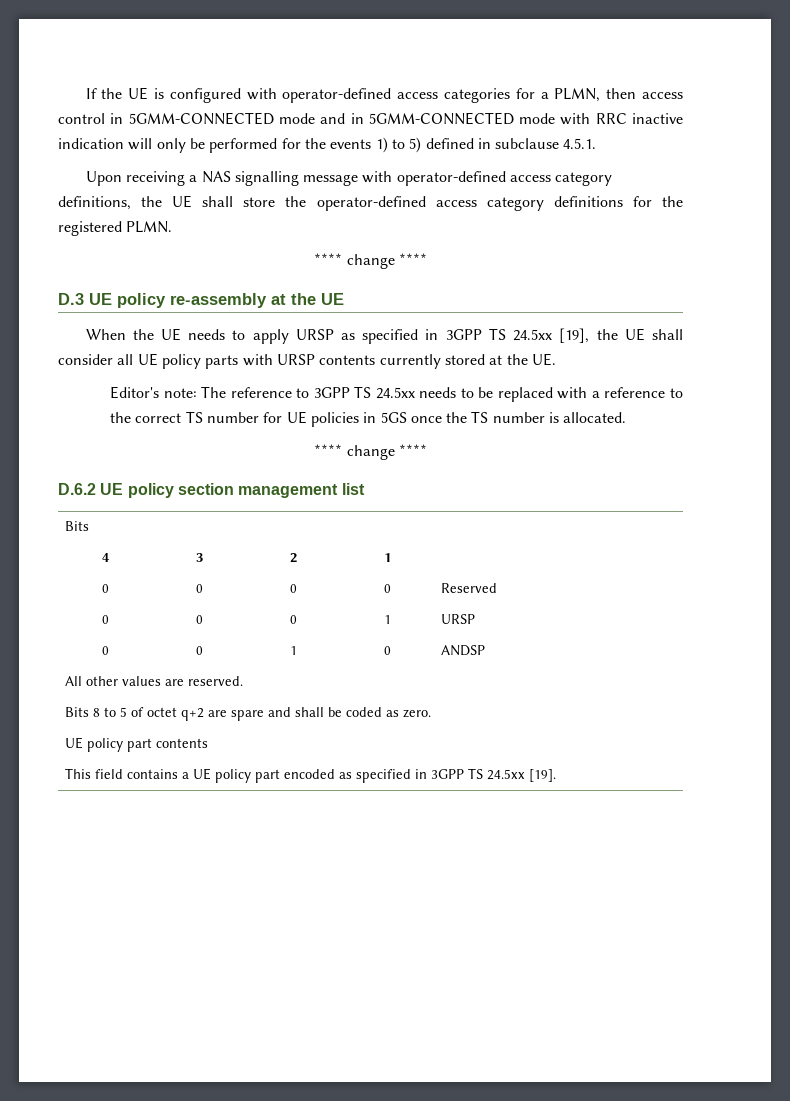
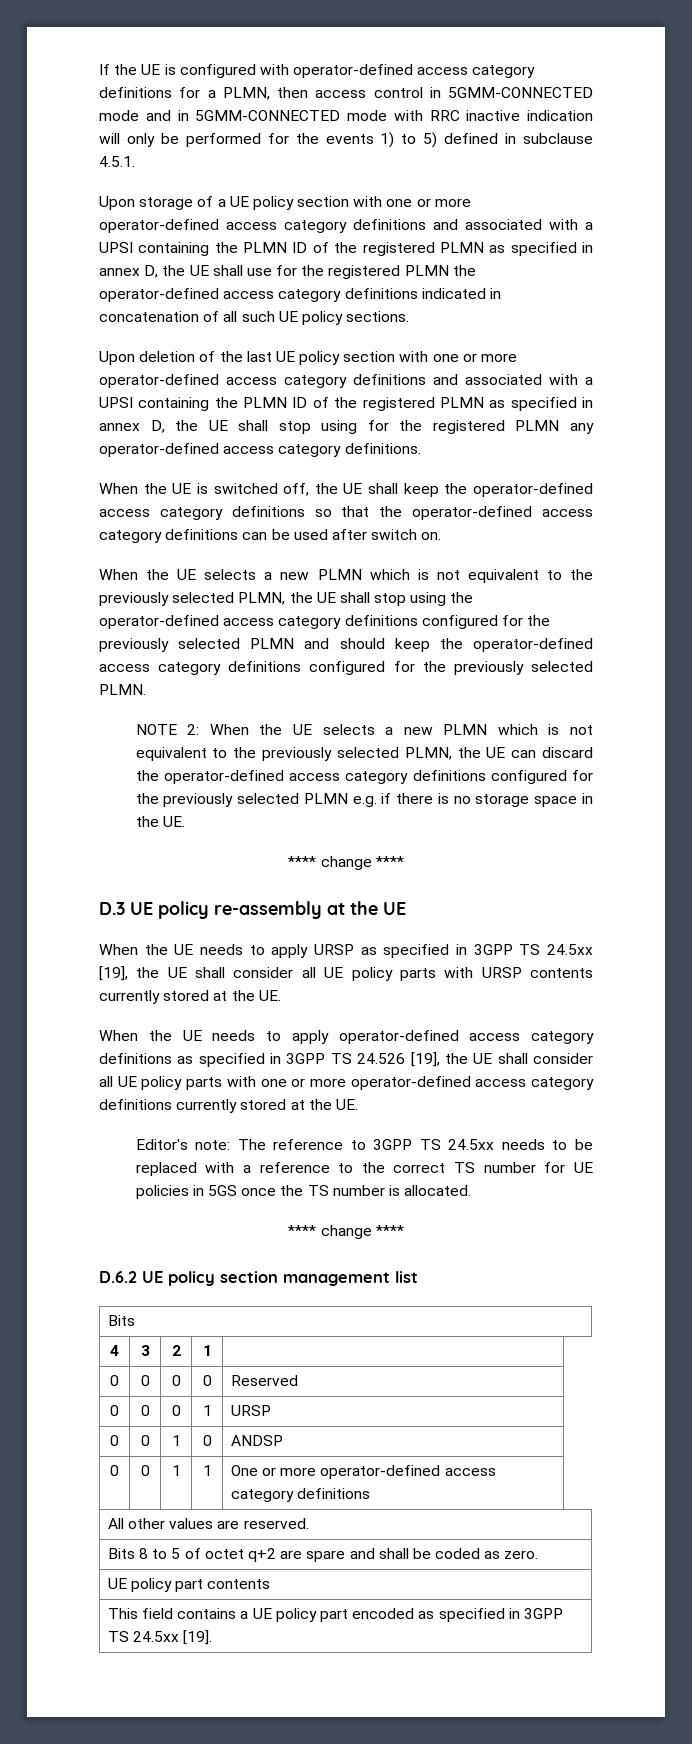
- If the UE is configured with operator-defined access categories for a PLMN, then access control in 5GMM-CONNECTED mode and in 5GMM-CONNECTED mode with RRC inactive indication will only be performed for the events 1) to 5) defined in subclause 4.5.1.
+ If the UE is configured with operator-defined access category definitions for a PLMN, then access control in 5GMM-CONNECTED mode and in 5GMM-CONNECTED mode with RRC inactive indication will only be performed for the events 1) to 5) defined in subclause 4.5.1.
- Upon receiving a NAS signalling message with operator-defined access category definitions, the UE shall store the operator-defined access category definitions for the registered PLMN.
+ Upon storage of a UE policy section with one or more operator-defined access category definitions and associated with a UPSI containing the PLMN ID of the registered PLMN as specified in annex D, the UE shall use for the registered PLMN the operator-defined access category definitions indicated in concatenation of all such UE policy sections.
+ Upon deletion of the last UE policy section with one or more operator-defined access category definitions and associated with a UPSI containing the PLMN ID of the registered PLMN as specified in annex D, the UE shall stop using for the registered PLMN any operator-defined access category definitions.
+ When the UE is switched off, the UE shall keep the operator-defined access category definitions so that the operator-defined access category definitions can be used after switch on.
+ When the UE selects a new PLMN which is not equivalent to the previously selected PLMN, the UE shall stop using the operator-defined access category definitions configured for the previously selected PLMN and should keep the operator-defined access category definitions configured for the previously selected PLMN.
+ NOTE 2: When the UE selects a new PLMN which is not equivalent to the previously selected PLMN, the UE can discard the operator-defined access category definitions configured for the previously selected PLMN e.g. if there is no storage space in the UE.
+ When the UE needs to apply operator-defined access category definitions as specified in 3GPP TS 24.526 [19], the UE shall consider all UE policy parts with one or more operator-defined access category definitions currently stored at the UE.
+ 0 | 0 | 1 | 1 | One or more operator-defined access category definitions

